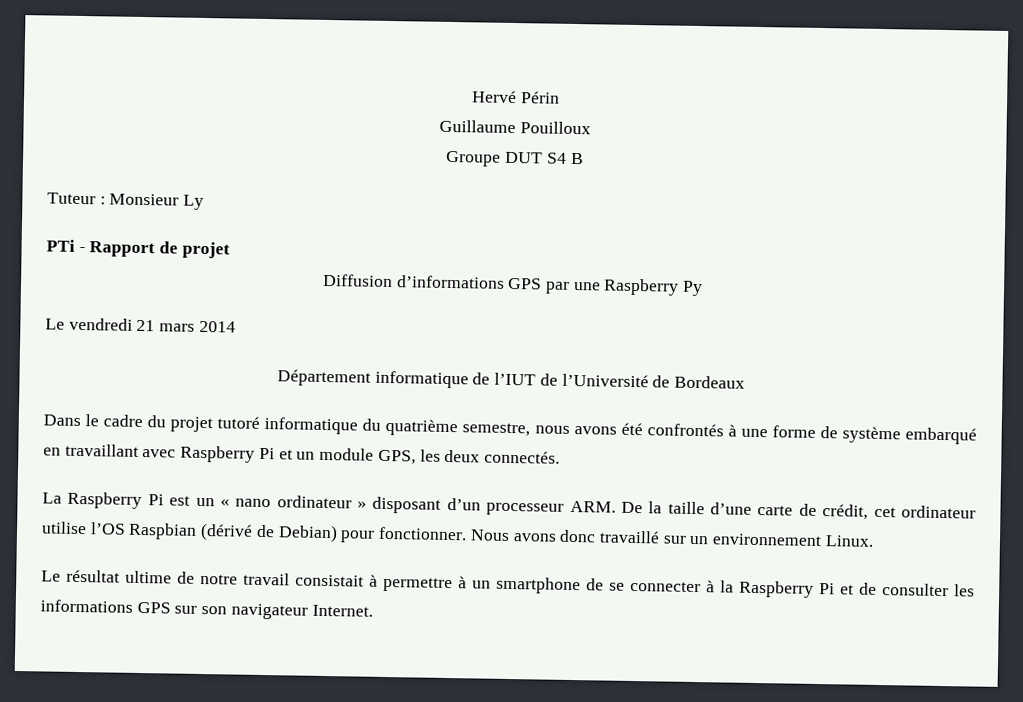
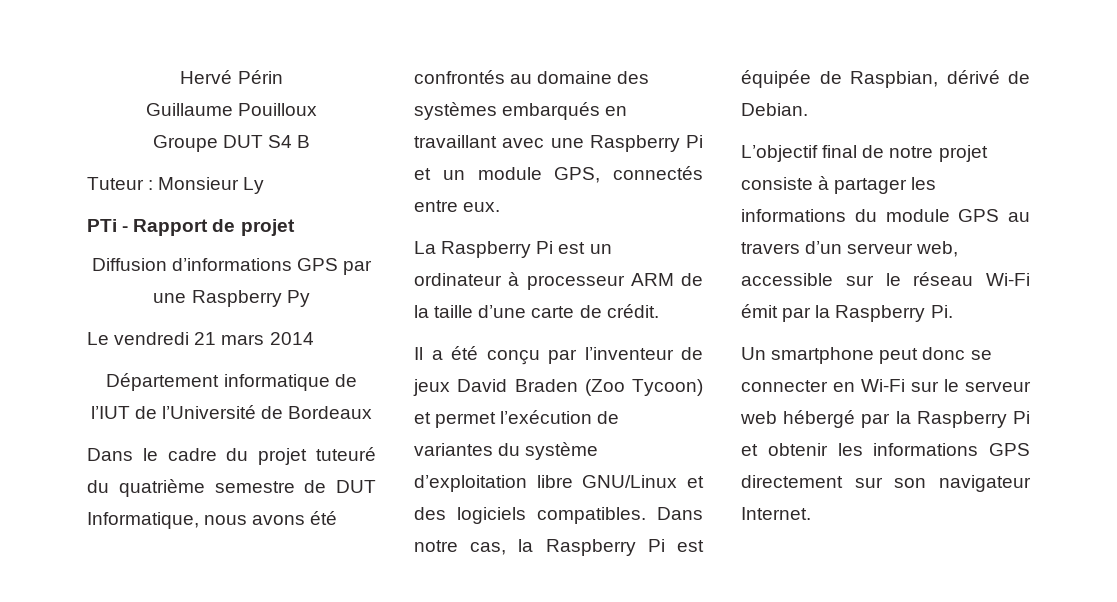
- Dans le cadre du projet tutoré informatique du quatrième semestre, nous avons été confrontés à une forme de système embarqué en travaillant avec Raspberry Pi et un module GPS, les deux connectés.
+ Dans le cadre du projet tuteuré du quatrième semestre de DUT Informatique, nous avons été confrontés au domaine des systèmes embarqués en travaillant avec une Raspberry Pi et un module GPS, connectés entre eux.
- La Raspberry Pi est un « nano ordinateur » disposant d’un processeur ARM. De la taille d’une carte de crédit, cet ordinateur utilise l’OS Raspbian (dérivé de Debian) pour fonctionner. Nous avons donc travaillé sur un environnement Linux.
- Le résultat ultime de notre travail consistait à permettre à un smartphone de se connecter à la Raspberry Pi et de consulter les informations GPS sur son navigateur Internet.
+ La Raspberry Pi est un ordinateur à processeur ARM de la taille d’une carte de crédit.
+ Il a été conçu par l’inventeur de jeux David Braden (Zoo Tycoon) et permet l’exécution de variantes du système d’exploitation libre GNU/Linux et des logiciels compatibles. Dans notre cas, la Raspberry Pi est équipée de Raspbian, dérivé de Debian.
+ L’objectif final de notre projet consiste à partager les informations du module GPS au travers d’un serveur web, accessible sur le réseau Wi-Fi émit par la Raspberry Pi.
+ Un smartphone peut donc se connecter en Wi-Fi sur le serveur web hébergé par la Raspberry Pi et obtenir les informations GPS directement sur son navigateur Internet.

